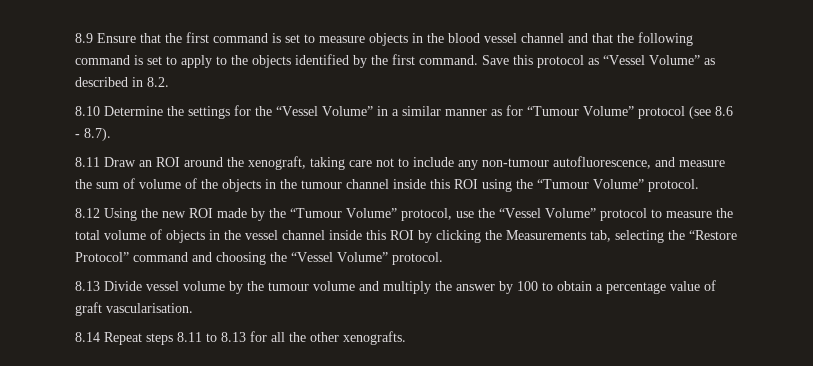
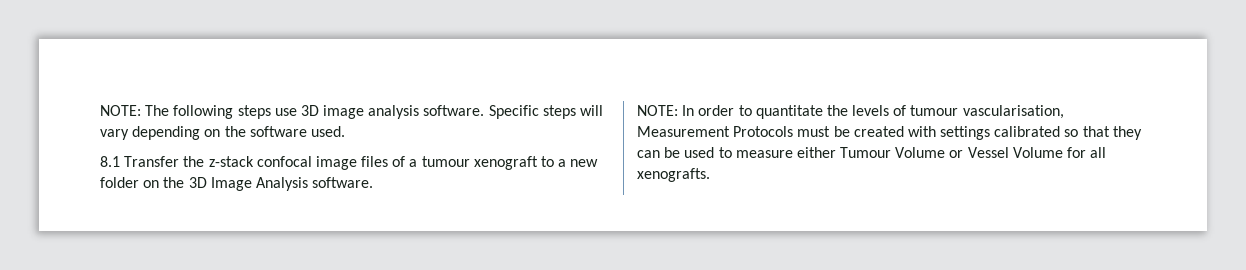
- 8.9 Ensure that the first command is set to measure objects in the blood vessel channel and that the following command is set to apply to the objects identified by the first command. Save this protocol as “Vessel Volume” as described in 8.2.
- 8.10 Determine the settings for the “Vessel Volume” in a similar manner as for “Tumour Volume” protocol (see 8.6 - 8.7).
- 8.11 Draw an ROI around the xenograft, taking care not to include any non-tumour autofluorescence, and measure the sum of volume of the objects in the tumour channel inside this ROI using the “Tumour Volume” protocol.
- 8.12 Using the new ROI made by the “Tumour Volume” protocol, use the “Vessel Volume” protocol to measure the total volume of objects in the vessel channel inside this ROI by clicking the Measurements tab, selecting the “Restore Protocol” command and choosing the “Vessel Volume” protocol.
- 8.13 Divide vessel volume by the tumour volume and multiply the answer by 100 to obtain a percentage value of graft vascularisation.
- 8.14 Repeat steps 8.11 to 8.13 for all the other xenografts.
+ NOTE: The following steps use 3D image analysis software. Specific steps will vary depending on the software used.
+ 8.1 Transfer the z-stack confocal image files of a tumour xenograft to a new folder on the 3D Image Analysis software.
+ NOTE: In order to quantitate the levels of tumour vascularisation, Measurement Protocols must be created with settings calibrated so that they can be used to measure either Tumour Volume or Vessel Volume for all xenografts.

